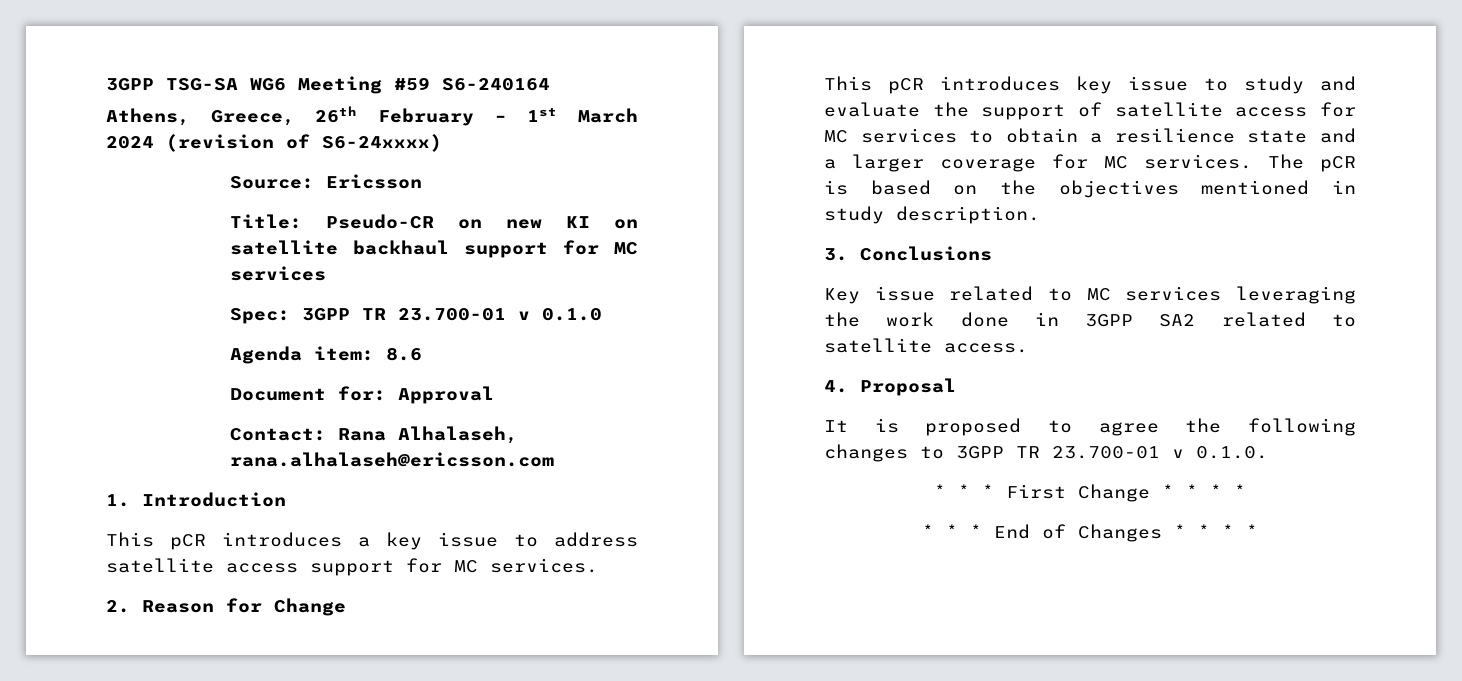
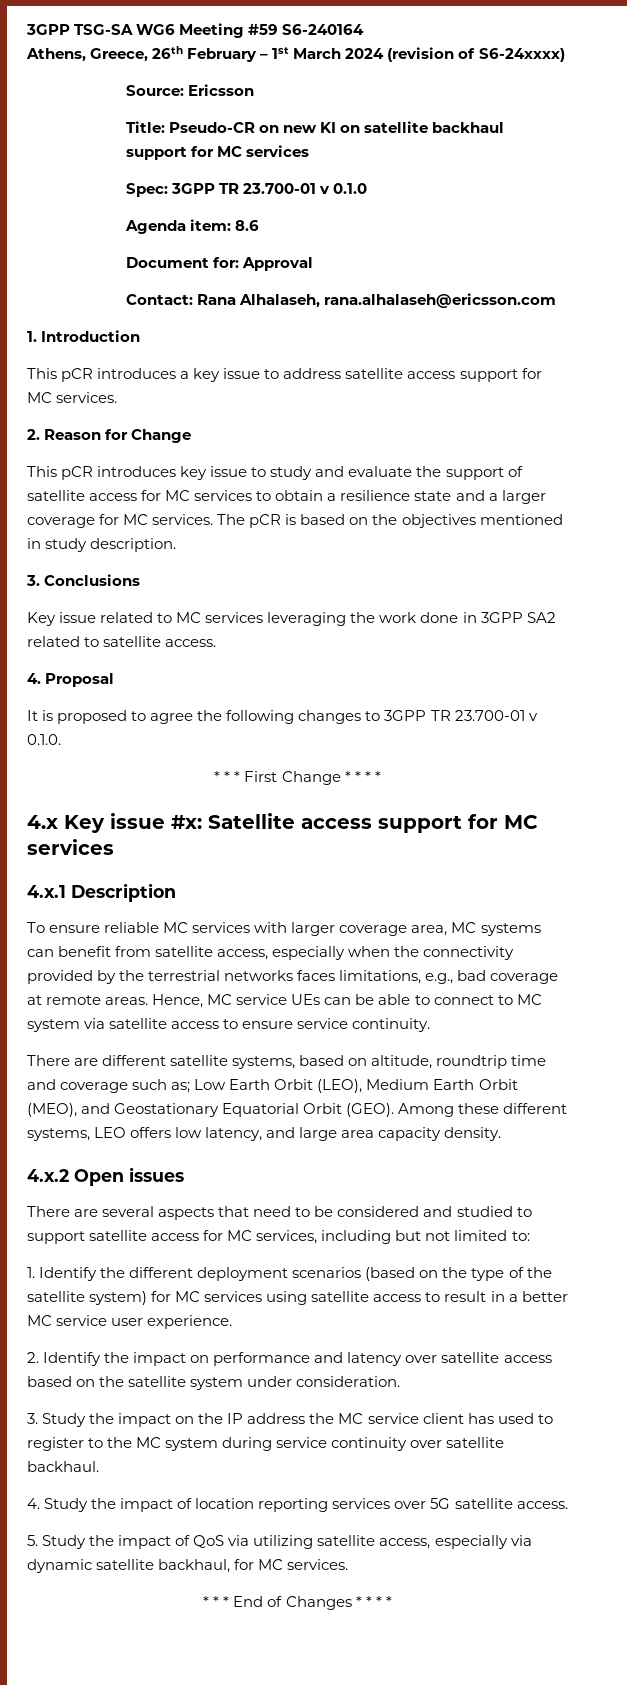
+ 4.x Key issue #x: Satellite access support for MC services
+ 4.x.1 Description
+ To ensure reliable MC services with larger coverage area, MC systems can benefit from satellite access, especially when the connectivity provided by the terrestrial networks faces limitations, e.g., bad coverage at remote areas. Hence, MC service UEs can be able to connect to MC system via satellite access to ensure service continuity.
+ There are different satellite systems, based on altitude, roundtrip time and coverage such as; Low Earth Orbit (LEO), Medium Earth Orbit (MEO), and Geostationary Equatorial Orbit (GEO). Among these different systems, LEO offers low latency, and large area capacity density.
+ 4.x.2 Open issues
+ There are several aspects that need to be considered and studied to support satellite access for MC services, including but not limited to:
+ 1. Identify the different deployment scenarios (based on the type of the satellite system) for MC services using satellite access to result in a better MC service user experience.
+ 2. Identify the impact on performance and latency over satellite access based on the satellite system under consideration.
+ 3. Study the impact on the IP address the MC service client has used to register to the MC system during service continuity over satellite backhaul.
+ 4. Study the impact of location reporting services over 5G satellite access.
+ 5. Study the impact of QoS via utilizing satellite access, especially via dynamic satellite backhaul, for MC services.

